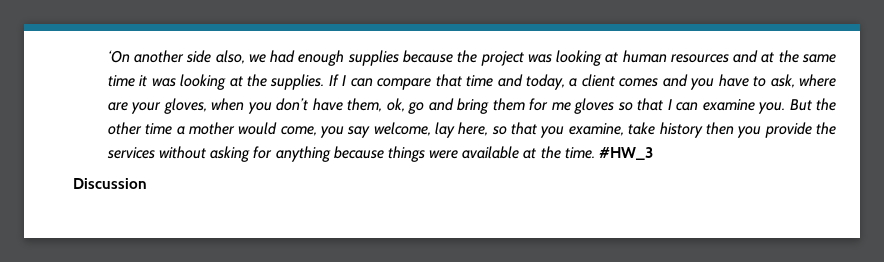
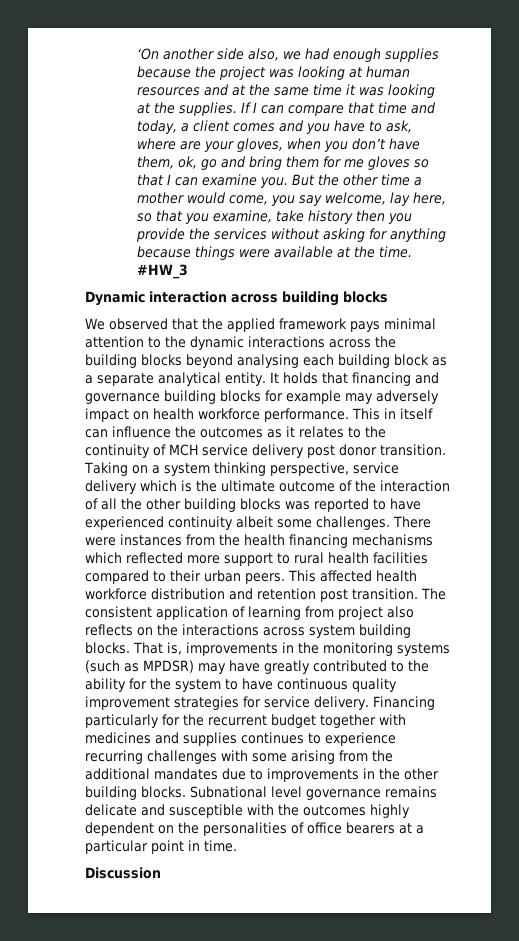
+ Dynamic interaction across building blocks
+ We observed that the applied framework pays minimal attention to the dynamic interactions across the building blocks beyond analysing each building block as a separate analytical entity. It holds that financing and governance building blocks for example may adversely impact on health workforce performance. This in itself can influence the outcomes as it relates to the continuity of MCH service delivery post donor transition. Taking on a system thinking perspective, service delivery which is the ultimate outcome of the interaction of all the other building blocks was reported to have experienced continuity albeit some challenges. There were instances from the health financing mechanisms which reflected more support to rural health facilities compared to their urban peers. This affected health workforce distribution and retention post transition. The consistent application of learning from project also reflects on the interactions across system building blocks. That is, improvements in the monitoring systems (such as MPDSR) may have greatly contributed to the ability for the system to have continuous quality improvement strategies for service delivery. Financing particularly for the recurrent budget together with medicines and supplies continues to experience recurring challenges with some arising from the additional mandates due to improvements in the other building blocks. Subnational level governance remains delicate and susceptible with the outcomes highly dependent on the personalities of office bearers at a particular point in time.

